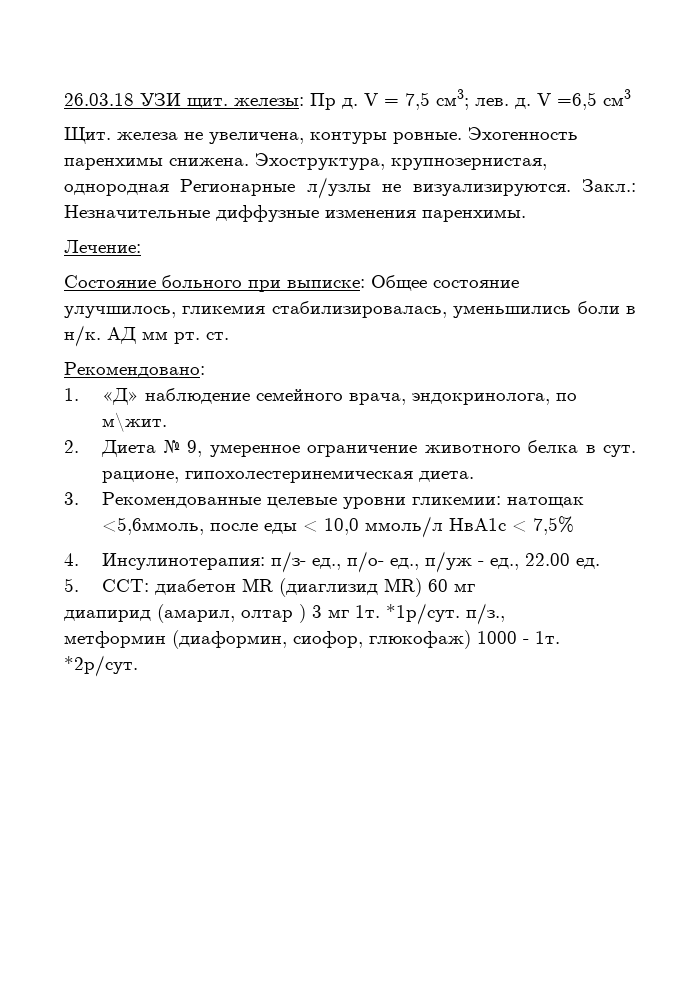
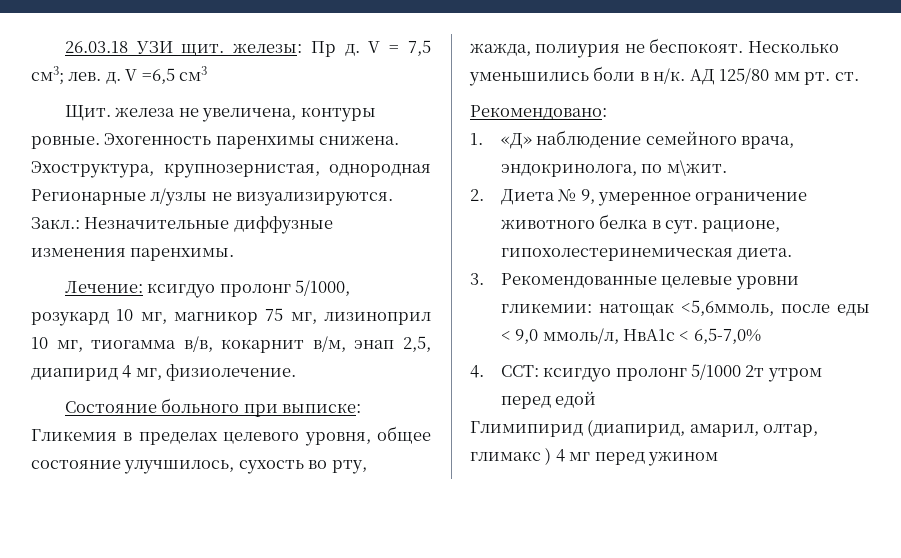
- Лечение:
- Состояние больного при выписке: Общее состояние улучшилось, гликемия стабилизировалась, уменьшились боли в н/к.
+ Лечение: ксигдуо пролонг 5/1000, розукард 10 мг, магникор 75 мг, лизиноприл 10 мг, тиогамма в/в, кокарнит в/м, энап 2,5, диапирид 4 мг, физиолечение.
+ Состояние больного при выписке: Гликемия в пределах целевого уровня, общее состояние улучшилось, сухость во рту, жажда, полиурия не беспокоят. Несколько уменьшились боли в н/к.
- АД мм рт. ст.
+ АД 125/80 мм рт. ст.
- 3. Рекомендованные целевые уровни гликемии: натощак <5,6ммоль, после еды < 10,0 ммоль/л НвА1с < 7,5%
- 4. Инсулинотерапия: п/з- ед., п/о- ед., п/уж - ед., 22.00 ед.
- 5. ССТ: диабетон МR (диаглизид МR) 60 мг
- диапирид (амарил, олтар ) 3 мг 1т. *1р/сут. п/з.,
- метформин (диаформин, сиофор, глюкофаж) 1000 - 1т. *2р/сут.
+ 3. Рекомендованные целевые уровни гликемии: натощак <5,6ммоль, после еды < 9,0 ммоль/л, НвА1с < 6,5-7,0%
+ 4. ССТ: ксигдуо пролонг 5/1000 2т утром перед едой
+ Глимипирид (диапирид, амарил, олтар, глимакс ) 4 мг перед ужином

